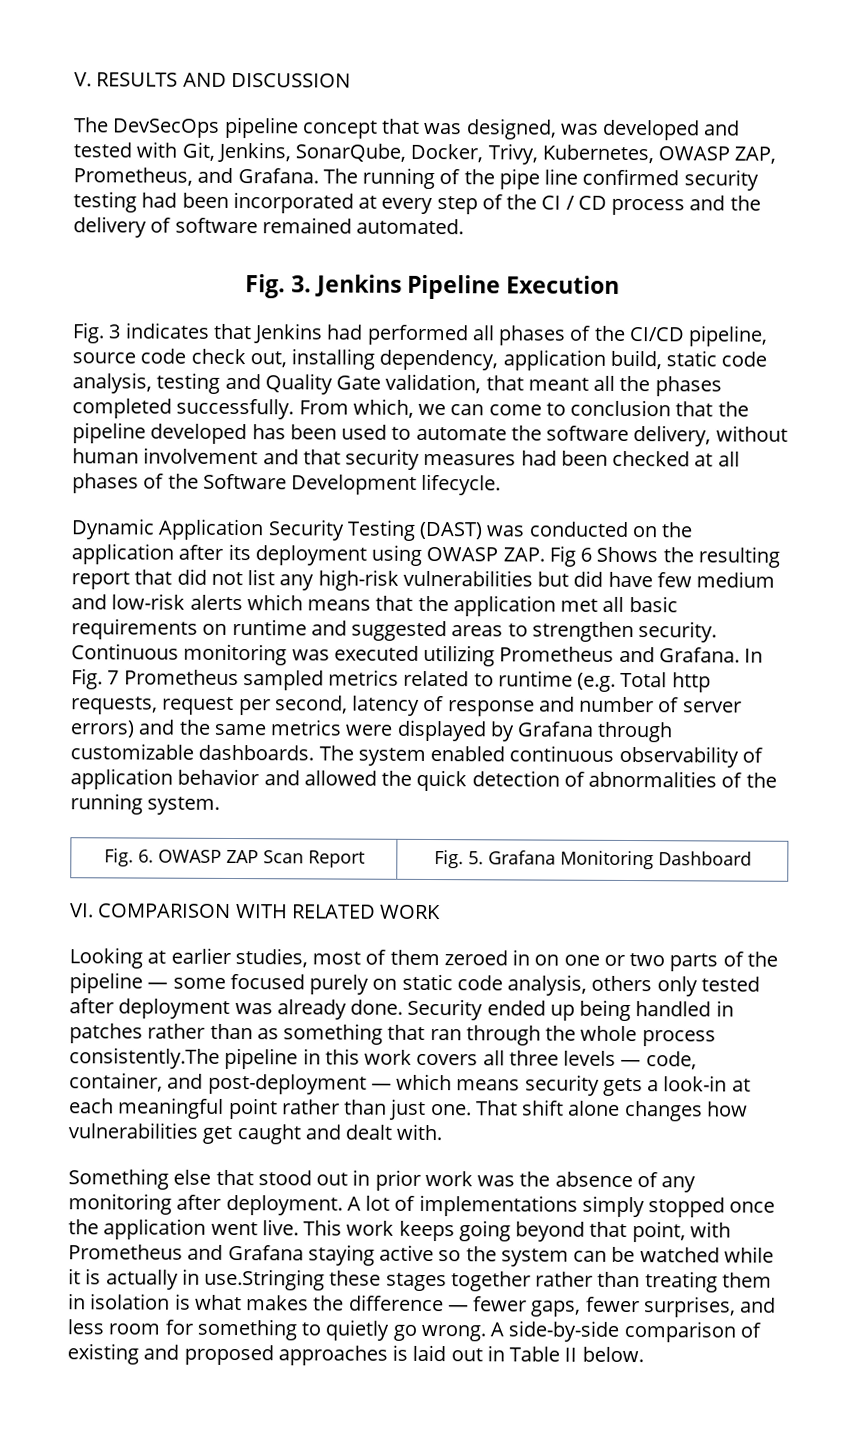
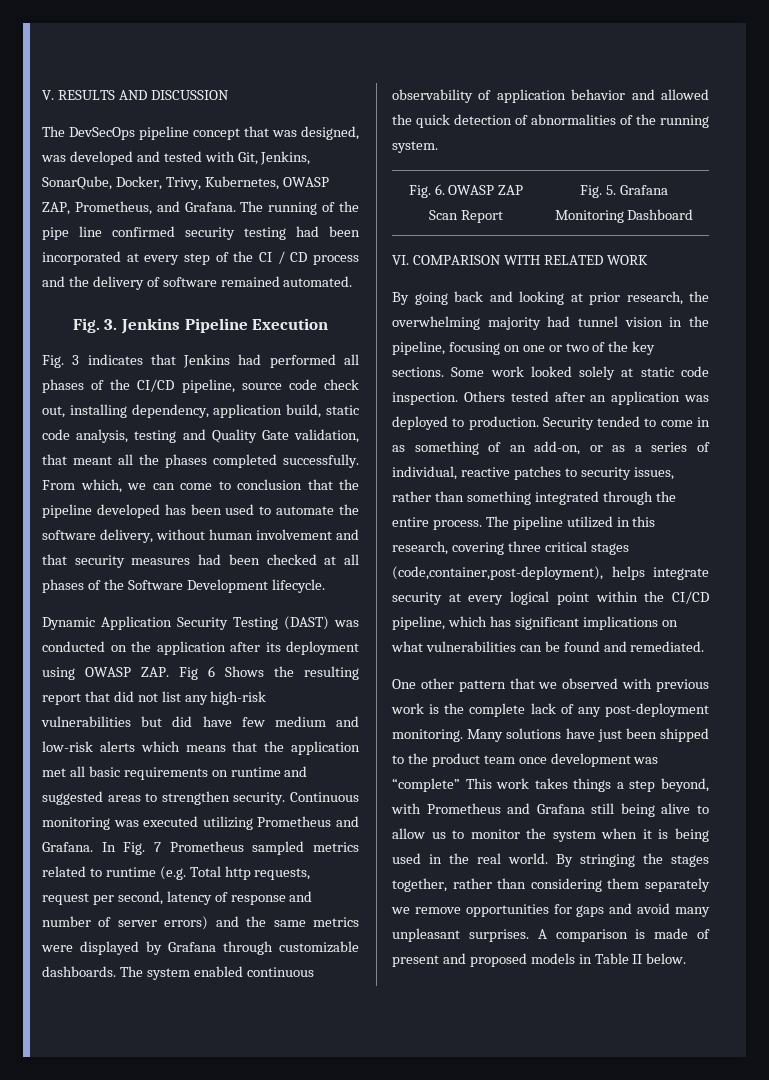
- Looking at earlier studies, most of them zeroed in on one or two parts of the pipeline — some focused purely on static code analysis, others only tested after deployment was already done. Security ended up being handled in patches rather than as something that ran through the whole process consistently.The pipeline in this work covers all three levels — code, container, and post-deployment — which means security gets a look-in at each meaningful point rather than just one. That shift alone changes how vulnerabilities get caught and dealt with.
- Something else that stood out in prior work was the absence of any monitoring after deployment. A lot of implementations simply stopped once the application went live. This work keeps going beyond that point, with Prometheus and Grafana staying active so the system can be watched while it is actually in use.Stringing these stages together rather than treating them in isolation is what makes the difference — fewer gaps, fewer surprises, and less room for something to quietly go wrong. A side-by-side comparison of existing and proposed approaches is laid out in Table II below.
+ By going back and looking at prior research, the overwhelming majority had tunnel vision in the pipeline, focusing on one or two of the key sections. Some work looked solely at static code inspection. Others tested after an application was deployed to production. Security tended to come in as something of an add-on, or as a series of individual, reactive patches to security issues, rather than something integrated through the entire process. The pipeline utilized in this research, covering three critical stages (code,container,post-deployment), helps integrate security at every logical point within the CI/CD pipeline, which has significant implications on what vulnerabilities can be found and remediated.
+ One other pattern that we observed with previous work is the complete lack of any post-deployment monitoring. Many solutions have just been shipped to the product team once development was “complete” This work takes things a step beyond, with Prometheus and Grafana still being alive to allow us to monitor the system when it is being used in the real world. By stringing the stages together, rather than considering them separately we remove opportunities for gaps and avoid many unpleasant surprises. A comparison is made of present and proposed models in Table II below.

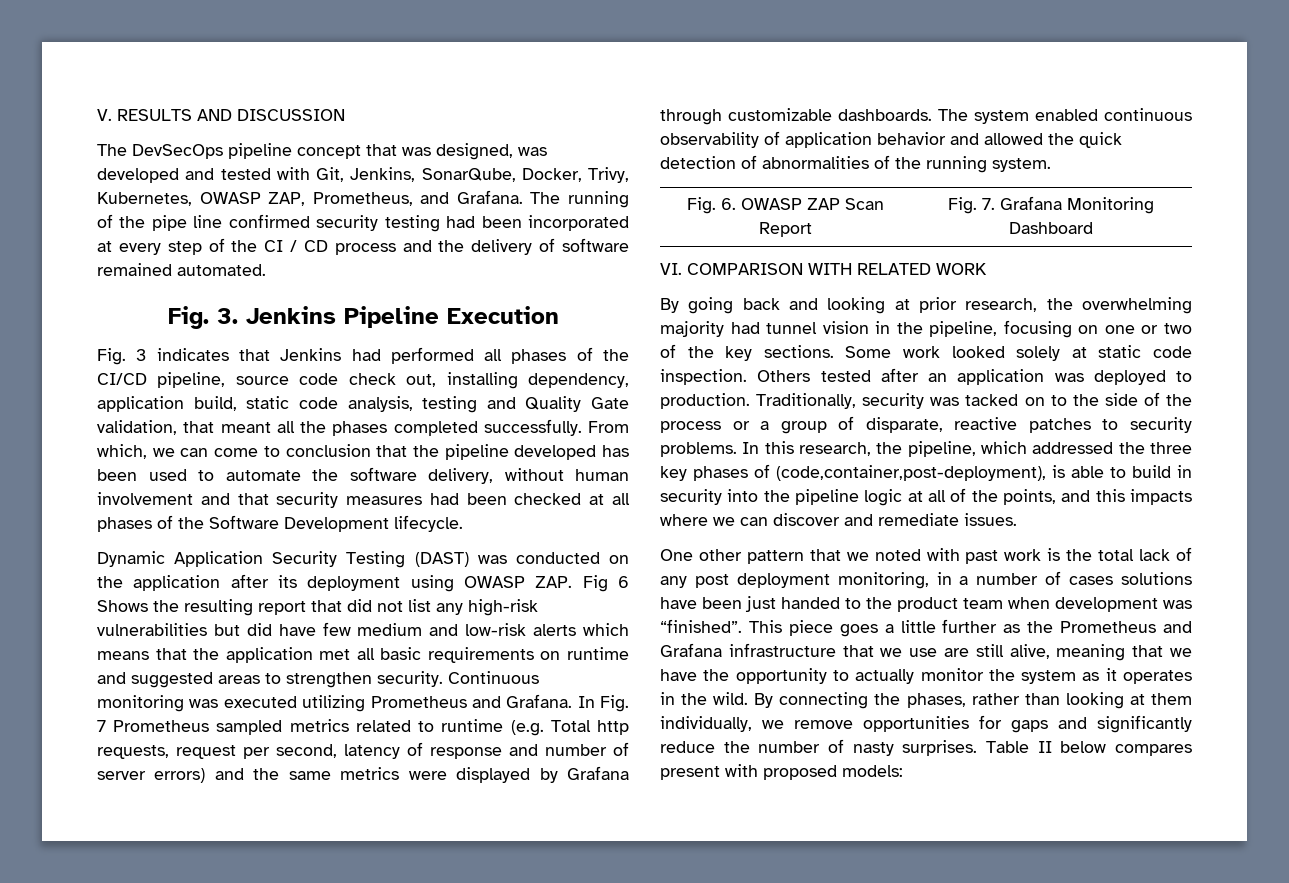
- Fig. 6. OWASP ZAP Scan Report | Fig. 5. Grafana Monitoring Dashboard
+ Fig. 6. OWASP ZAP Scan Report | Fig. 7. Grafana Monitoring Dashboard
- Security tended to come in as something of an add-on, or as a series of individual, reactive patches to security issues, rather than something integrated through the entire process. The pipeline utilized in this research, covering three critical stages (code,container,post-deployment), helps integrate security at every logical point within the CI/CD pipeline, which has significant implications on what vulnerabilities can be found and remediated.
+ Traditionally, security was tacked on to the side of the process or a group of disparate, reactive patches to security problems. In this research, the pipeline, which addressed the three key phases of (code,container,post-deployment), is able to build in security into the pipeline logic at all of the points, and this impacts where we can discover and remediate issues.
- One other pattern that we observed with previous work is the complete lack of any post-deployment monitoring. Many solutions have just been shipped to the product team once development was “complete” This work takes things a step beyond, with Prometheus and Grafana still being alive to allow us to monitor the system when it is being used in the real world. By stringing the stages together, rather than considering them separately we remove opportunities for gaps and avoid many unpleasant surprises. A comparison is made of present and proposed models in Table II below.
+ One other pattern that we noted with past work is the total lack of any post deployment monitoring, in a number of cases solutions have been just handed to the product team when development was “finished”. This piece goes a little further as the Prometheus and Grafana infrastructure that we use are still alive, meaning that we have the opportunity to actually monitor the system as it operates in the wild. By connecting the phases, rather than looking at them individually, we remove opportunities for gaps and significantly reduce the number of nasty surprises. Table II below compares present with proposed models:

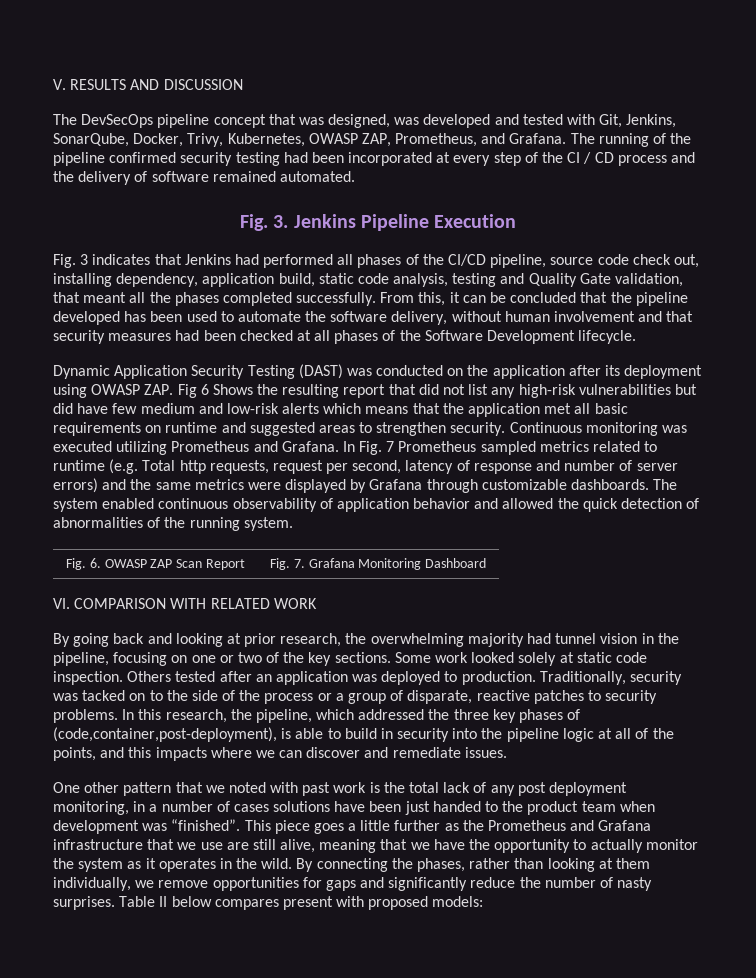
- The running of the pipe line confirmed security testing had been incorporated at every step of the CI / CD process and the delivery of software remained automated.
+ The running of the pipeline confirmed security testing had been incorporated at every step of the CI / CD process and the delivery of software remained automated.
- From which, we can come to conclusion that the pipeline developed has been used to automate the software delivery, without human involvement and that security measures had been checked at all phases of the Software Development lifecycle.
+ From this, it can be concluded that the pipeline developed has been used to automate the software delivery, without human involvement and that security measures had been checked at all phases of the Software Development lifecycle.

